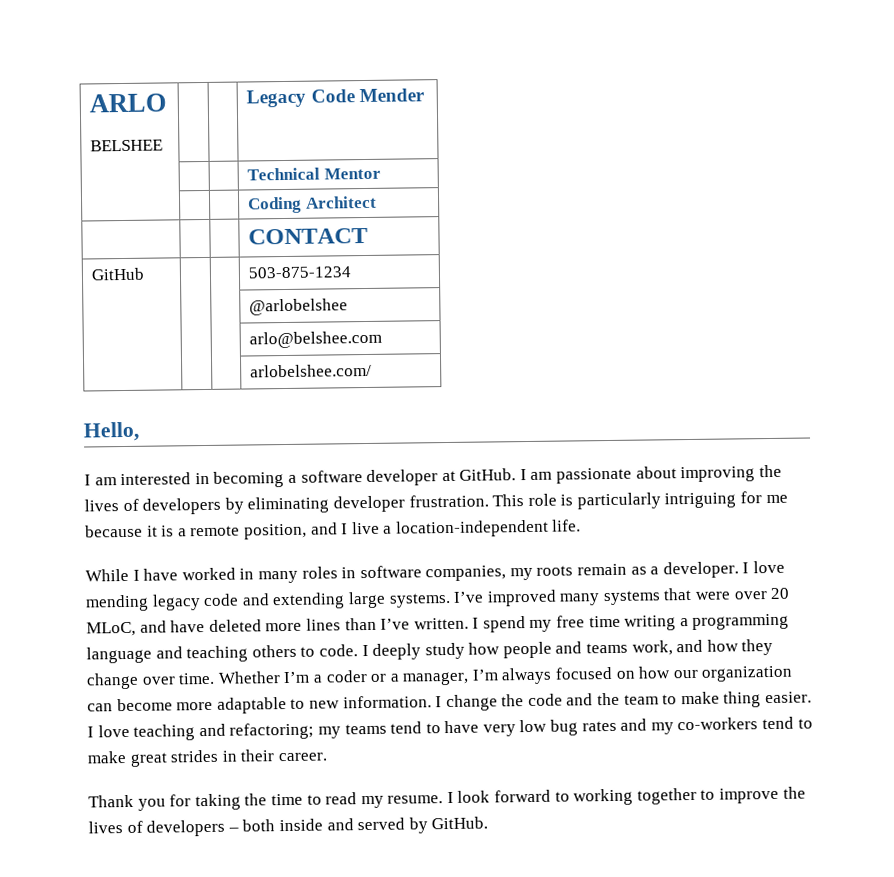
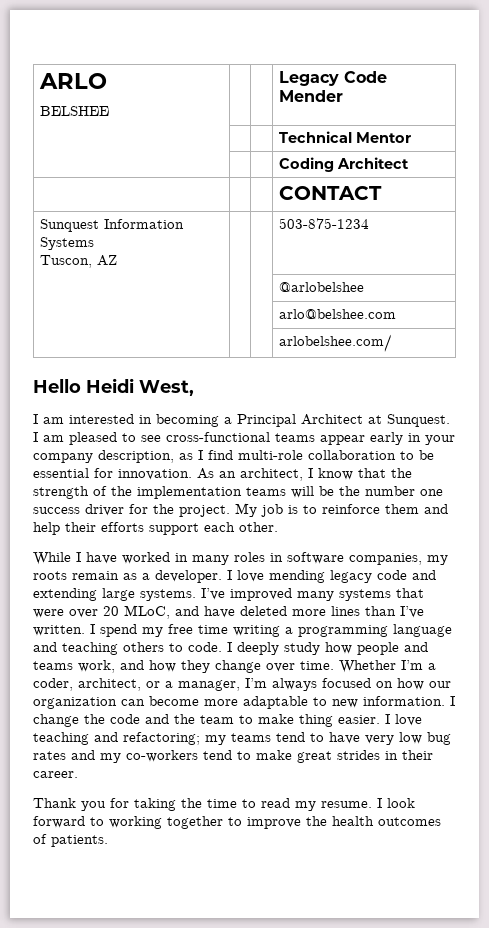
- GitHub | | | 503-875-1234
+ Sunquest Information Systems
+ Tuscon, AZ | | | 503-875-1234
- Hello,
+ Hello Heidi West,
- I am interested in becoming a software developer at GitHub. I am passionate about improving the lives of developers by eliminating developer frustration. This role is particularly intriguing for me because it is a remote position, and I live a location-independent life.
+ I am interested in becoming a Principal Architect at Sunquest. I am pleased to see cross-functional teams appear early in your company description, as I find multi-role collaboration to be essential for innovation. As an architect, I know that the strength of the implementation teams will be the number one success driver for the project. My job is to reinforce them and help their efforts support each other.
- Whether I’m a coder or a manager, I’m always focused on how our organization can become more adaptable to new information.
+ Whether I’m a coder, architect, or a manager, I’m always focused on how our organization can become more adaptable to new information.
- I look forward to working together to improve the lives of developers – both inside and served by GitHub.
+ I look forward to working together to improve the health outcomes of patients.

